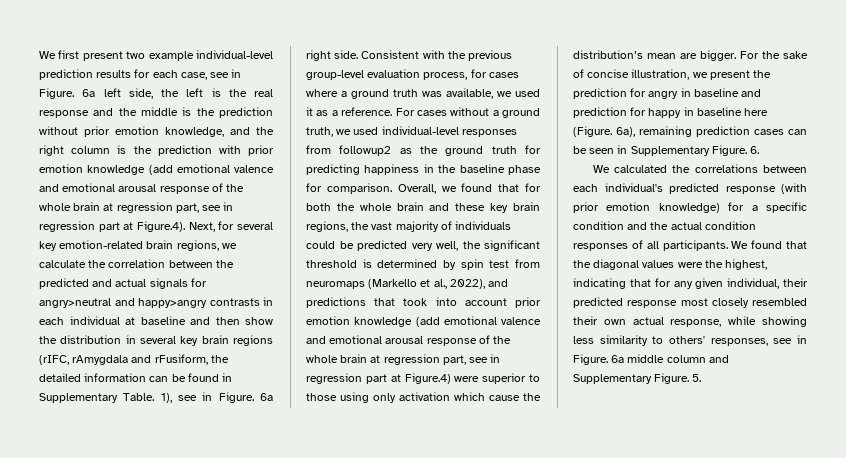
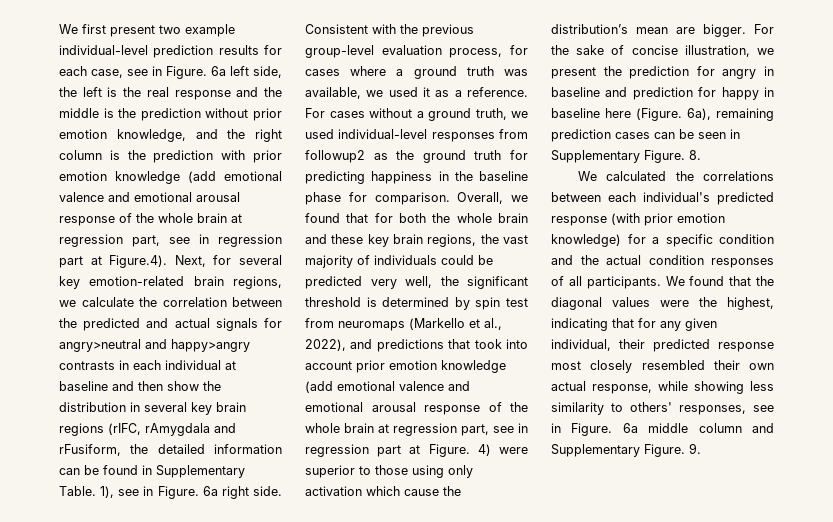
- Overall, we found that for both the whole brain and these key brain regions, the vast majority of individuals could be predicted very well, the significant threshold is determined by spin test from neuromaps (Markello et al., 2022), and predictions that took into account prior emotion knowledge (add emotional valence and emotional arousal response of the whole brain at regression part, see in regression part at Figure.4) were superior to those using only activation which cause the distribution’s mean are bigger.
+ Overall, we found that for both the whole brain and these key brain regions, the vast majority of individuals could be predicted very well, the significant threshold is determined by spin test from neuromaps (Markello et al., 2022), and predictions that took into account prior emotion knowledge (add emotional valence and emotional arousal response of the whole brain at regression part, see in regression part at Figure. 4) were superior to those using only activation which cause the distribution’s mean are bigger.
- 6.
+ 8.
- 5.
+ 9.

